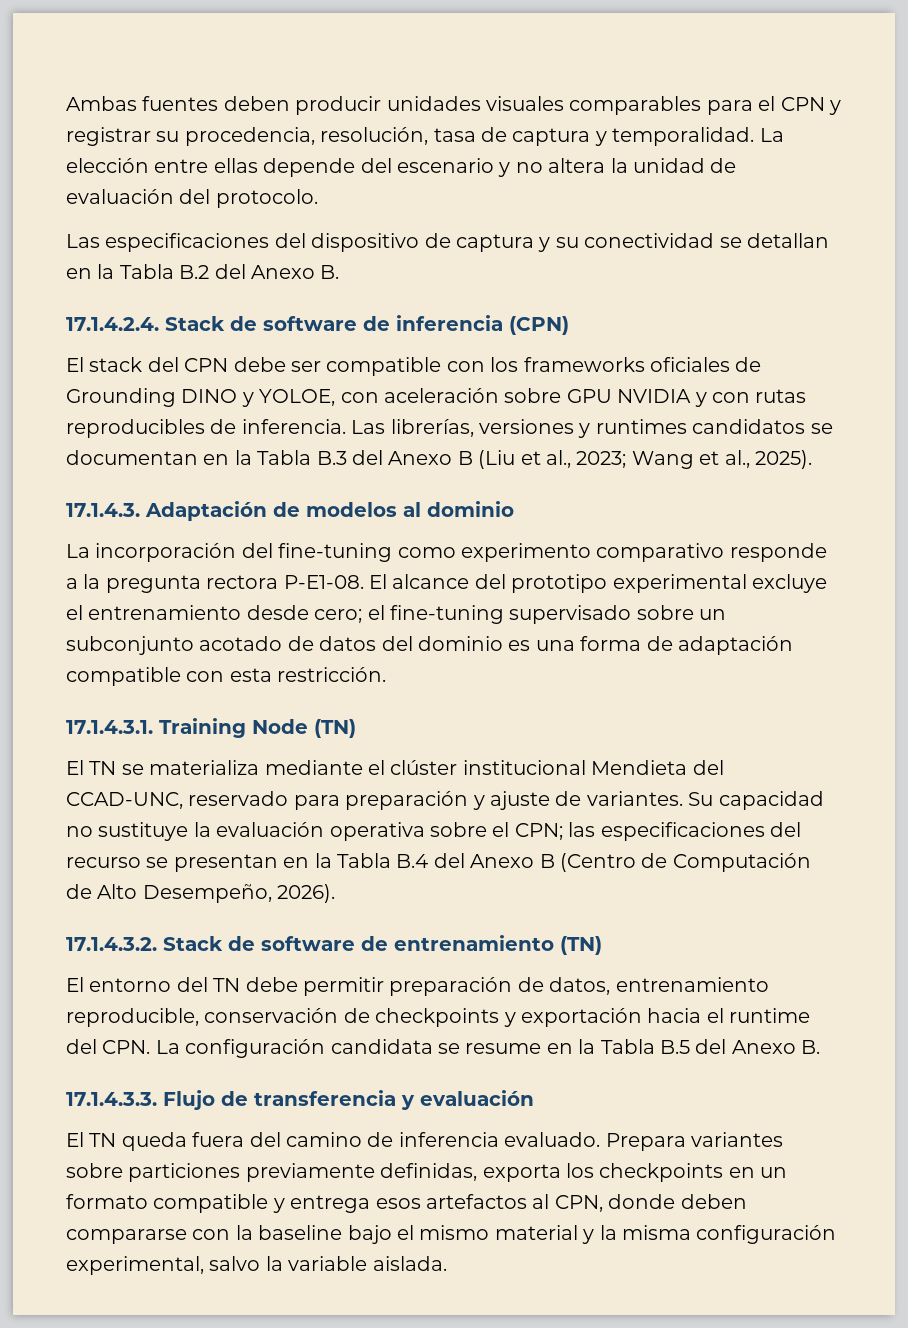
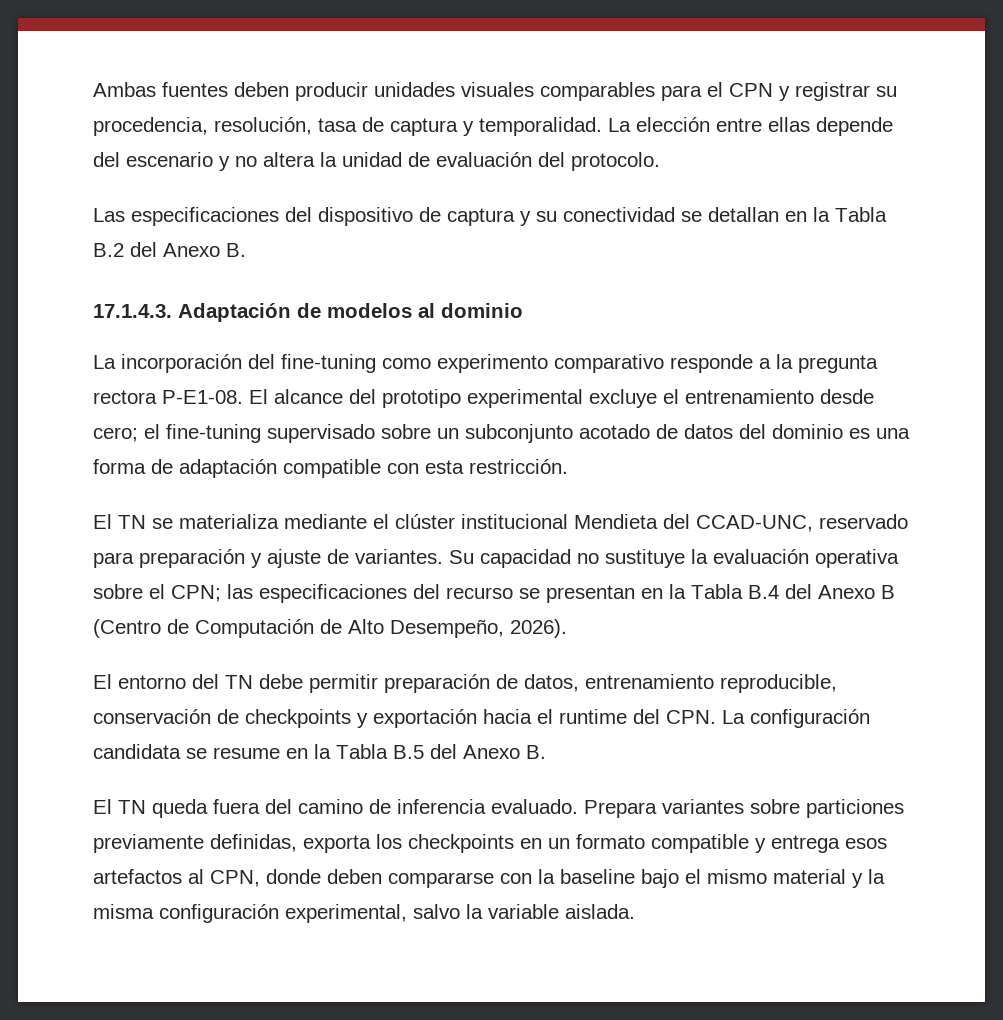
- 17.1.4.2.4. Stack de software de inferencia (CPN)
- El stack del CPN debe ser compatible con los frameworks oficiales de Grounding DINO y YOLOE, con aceleración sobre GPU NVIDIA y con rutas reproducibles de inferencia. Las librerías, versiones y runtimes candidatos se documentan en la Tabla B.3 del Anexo B (Liu et al., 2023; Wang et al., 2025).
- 17.1.4.3.1. Training Node (TN)
- 17.1.4.3.2. Stack de software de entrenamiento (TN)
- 17.1.4.3.3. Flujo de transferencia y evaluación

